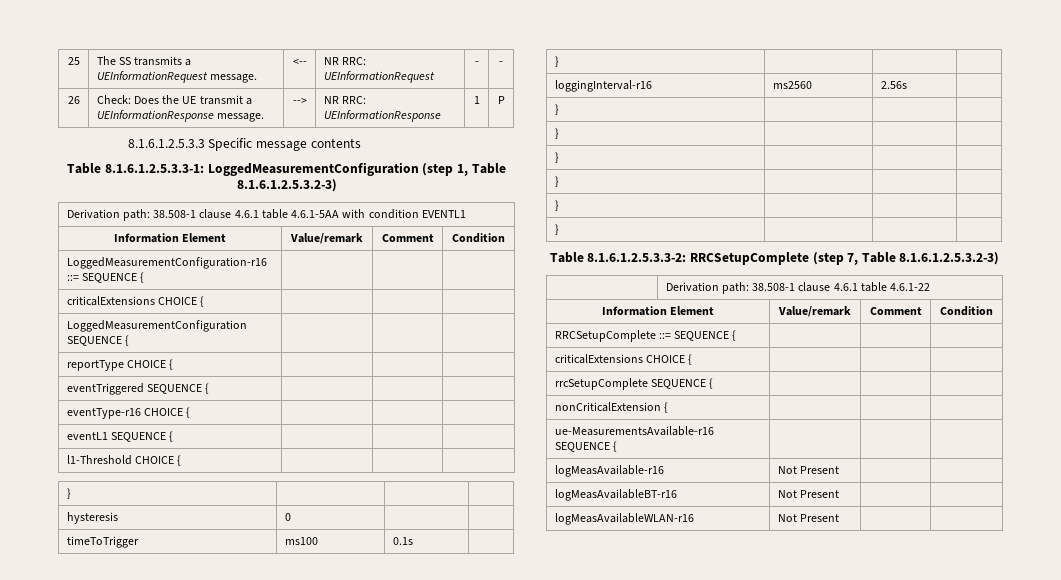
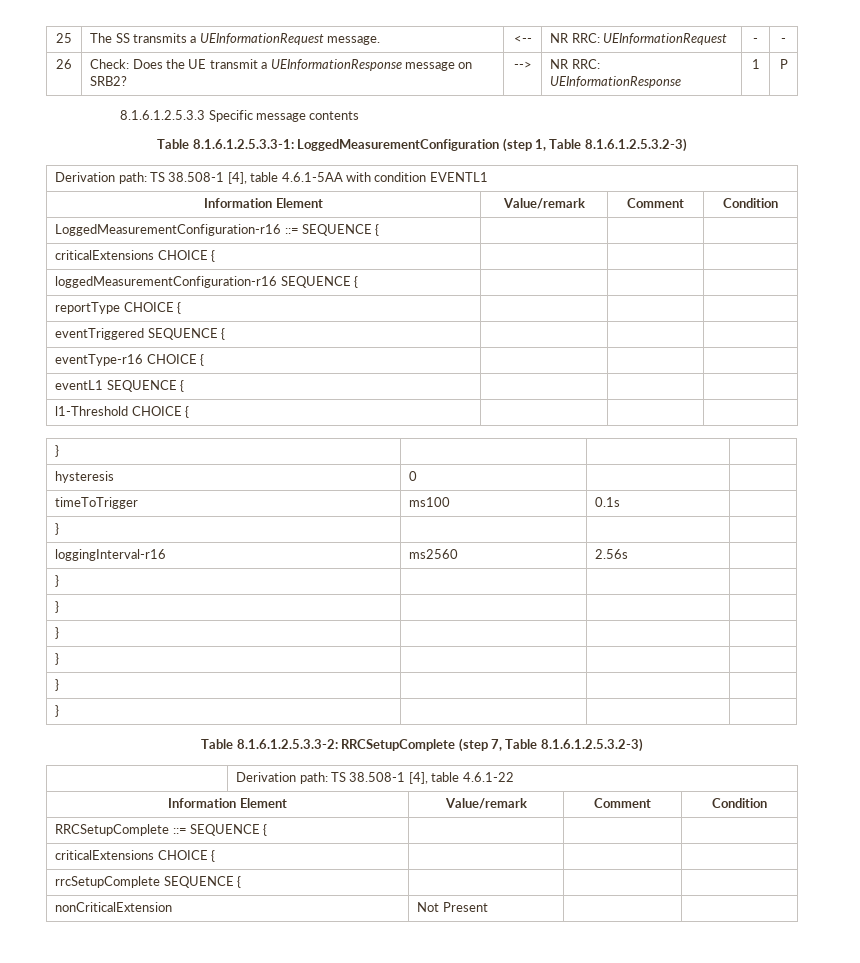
- 26 | Check: Does the UE transmit a UEInformationResponse message. | --> | NR RRC: UEInformationResponse | 1 | P
+ 26 | Check: Does the UE transmit a UEInformationResponse message on SRB2? | --> | NR RRC: UEInformationResponse | 1 | P
- Derivation path: 38.508-1 clause 4.6.1 table 4.6.1-5AA with condition EVENTL1
+ Derivation path: TS 38.508-1 [4], table 4.6.1-5AA with condition EVENTL1
- LoggedMeasurementConfiguration SEQUENCE { | | |
+ loggedMeasurementConfiguration-r16 SEQUENCE { | | |
- | Derivation path: 38.508-1 clause 4.6.1 table 4.6.1-22
+ | Derivation path: TS 38.508-1 [4], table 4.6.1-22
- nonCriticalExtension { | | |
- ue-MeasurementsAvailable-r16 SEQUENCE { | | |
- logMeasAvailable-r16 | Not Present | |
- logMeasAvailableBT-r16 | Not Present | |
- logMeasAvailableWLAN-r16 | Not Present | |
+ nonCriticalExtension | Not Present | |

